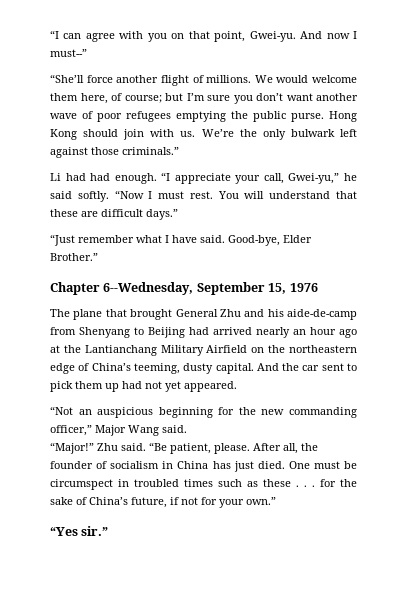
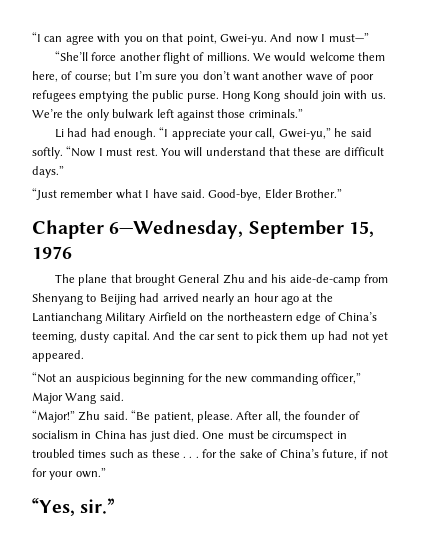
- And now I must--”
+ And now I must—”
- Chapter 6--Wednesday, September 15, 1976
+ Chapter 6—Wednesday, September 15, 1976
- “Yes sir.”
+ “Yes, sir.”

